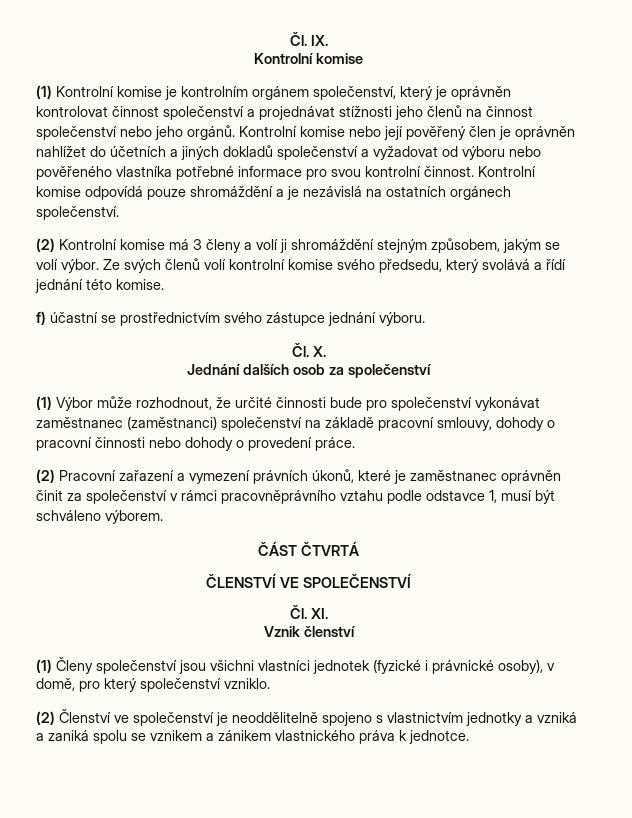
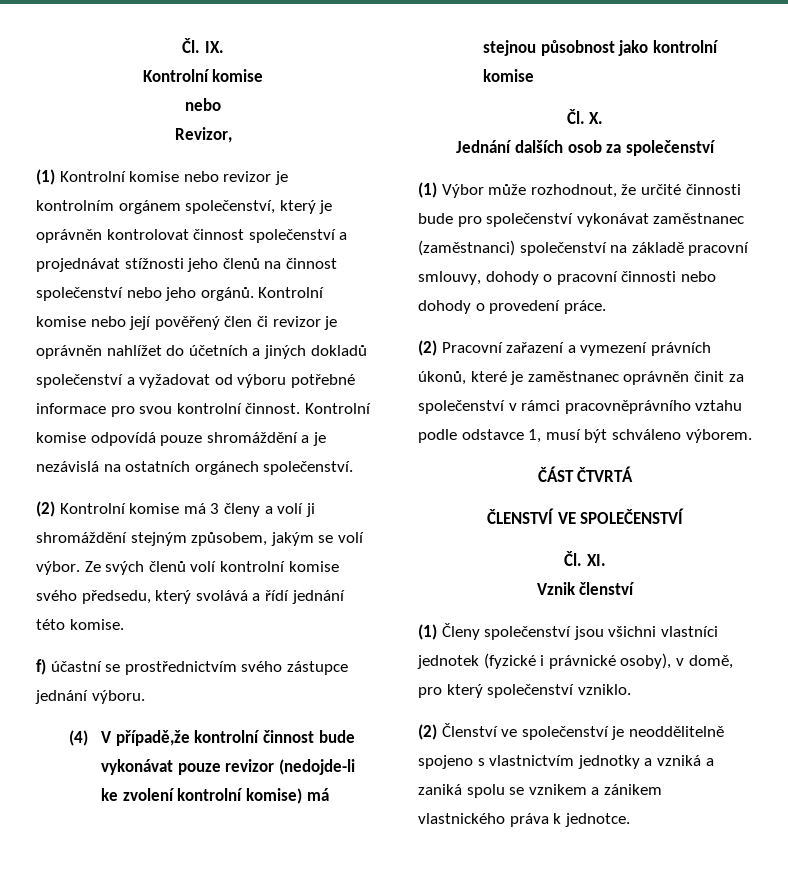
  Čl. IX.
  Kontrolní komise
+ nebo
+ Revizor,
- (1) Kontrolní komise je kontrolním orgánem společenství, který je oprávněn kontrolovat činnost společenství a projednávat stížnosti jeho členů na činnost společenství nebo jeho orgánů.
+ (1) Kontrolní komise nebo revizor je kontrolním orgánem společenství, který je oprávněn kontrolovat činnost společenství a projednávat stížnosti jeho členů na činnost společenství nebo jeho orgánů.
- Kontrolní komise nebo její pověřený člen je oprávněn nahlížet do účetních a jiných dokladů společenství a vyžadovat od výboru nebo pověřeného vlastníka potřebné informace pro svou kontrolní činnost.
+ Kontrolní komise nebo její pověřený člen či revizor je oprávněn nahlížet do účetních a jiných dokladů společenství a vyžadovat od výboru potřebné informace pro svou kontrolní činnost.
+ (4) V případě,že kontrolní činnost bude vykonávat pouze revizor (nedojde-li ke zvolení kontrolní komise) má stejnou působnost jako kontrolní komise

